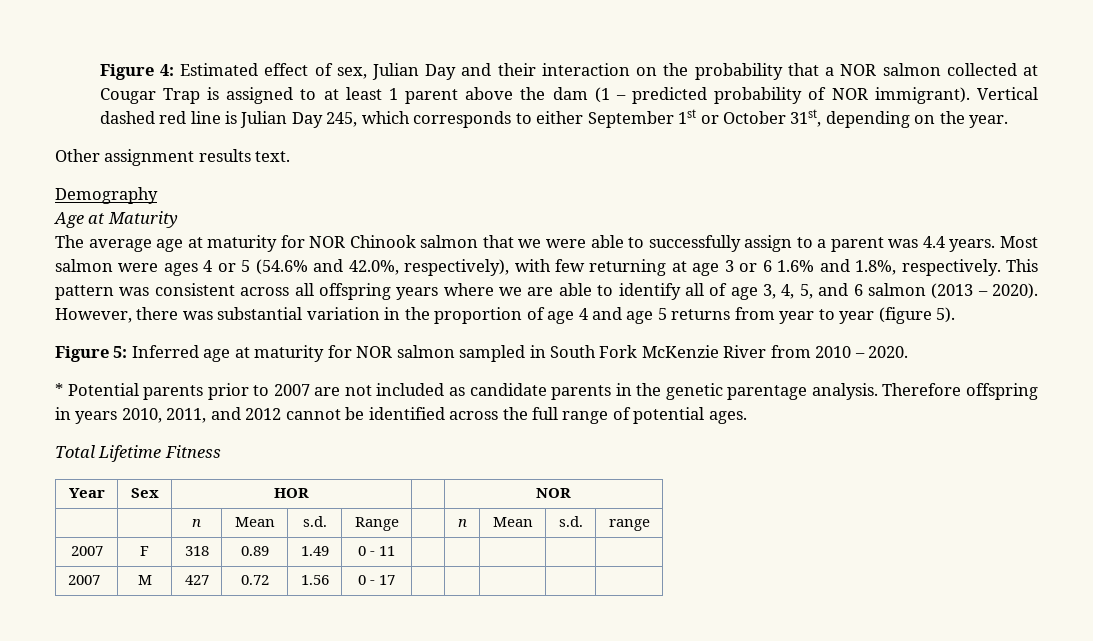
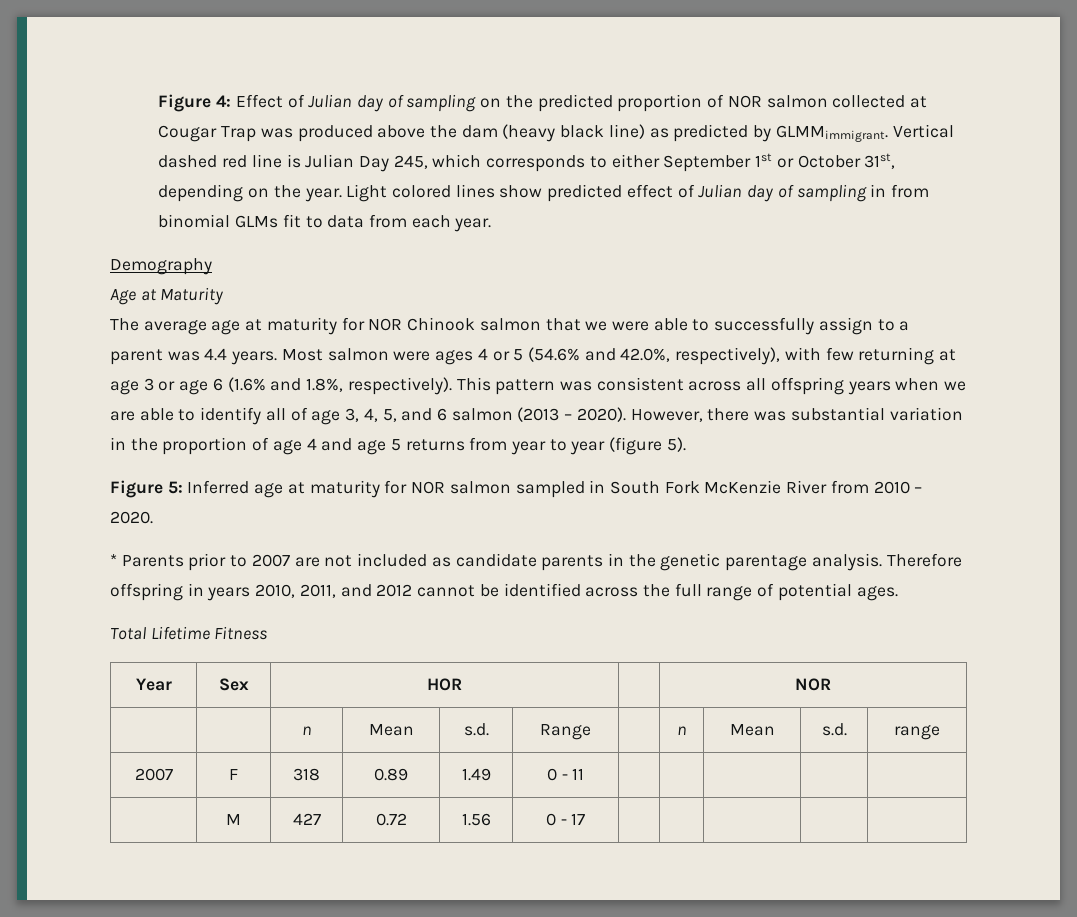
- Figure 4: Estimated effect of sex, Julian Day and their interaction on the probability that a NOR salmon collected at Cougar Trap is assigned to at least 1 parent above the dam (1 – predicted probability of NOR immigrant).
+ Figure 4: Effect of Julian day of sampling on the predicted proportion of NOR salmon collected at Cougar Trap was produced above the dam (heavy black line) as predicted by GLMMimmigrant.
- Vertical dashed red line is Julian Day 245, which corresponds to either September 1st or October 31st, depending on the year.
- Other assignment results text.
+ Vertical dashed red line is Julian Day 245, which corresponds to either September 1st or October 31st, depending on the year. Light colored lines show predicted effect of Julian day of sampling in from binomial GLMs fit to data from each year.
- Most salmon were ages 4 or 5 (54.6% and 42.0%, respectively), with few returning at age 3 or 6 1.6% and 1.8%, respectively.
+ Most salmon were ages 4 or 5 (54.6% and 42.0%, respectively), with few returning at age 3 or age 6 (1.6% and 1.8%, respectively).
- This pattern was consistent across all offspring years where we are able to identify all of age 3, 4, 5, and 6 salmon (2013 – 2020).
+ This pattern was consistent across all offspring years when we are able to identify all of age 3, 4, 5, and 6 salmon (2013 – 2020).
- * Potential parents prior to 2007 are not included as candidate parents in the genetic parentage analysis.
+ * Parents prior to 2007 are not included as candidate parents in the genetic parentage analysis.
- 2007 | M | 427 | 0.72 | 1.56 | 0 - 17 | | | | |
+ | M | 427 | 0.72 | 1.56 | 0 - 17 | | | | |

